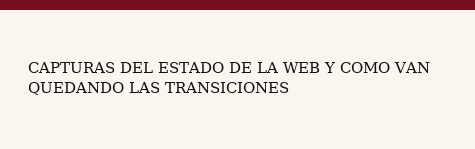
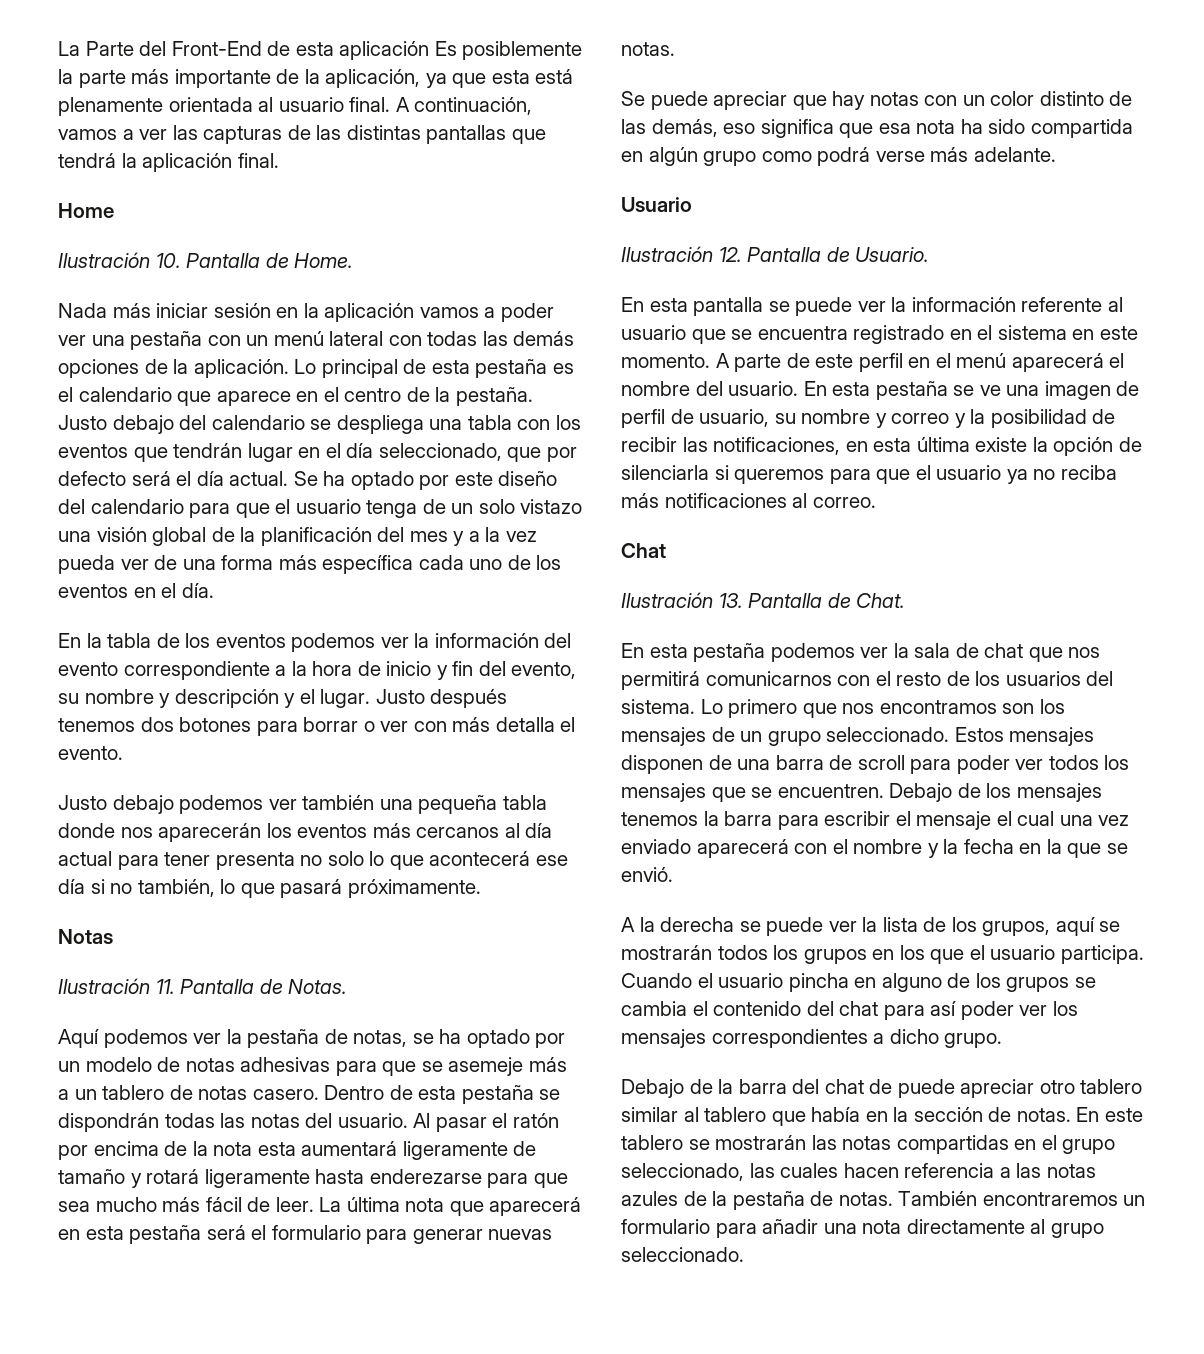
- CAPTURAS DEL ESTADO DE LA WEB Y COMO VAN QUEDANDO LAS TRANSICIONES
+ La Parte del Front-End de esta aplicación Es posiblemente la parte más importante de la aplicación, ya que esta está plenamente orientada al usuario final. A continuación, vamos a ver las capturas de las distintas pantallas que tendrá la aplicación final.
+ Home
+ Ilustración 10. Pantalla de Home.
+ Nada más iniciar sesión en la aplicación vamos a poder ver una pestaña con un menú lateral con todas las demás opciones de la aplicación. Lo principal de esta pestaña es el calendario que aparece en el centro de la pestaña. Justo debajo del calendario se despliega una tabla con los eventos que tendrán lugar en el día seleccionado, que por defecto será el día actual. Se ha optado por este diseño del calendario para que el usuario tenga de un solo vistazo una visión global de la planificación del mes y a la vez pueda ver de una forma más específica cada uno de los eventos en el día.
+ En la tabla de los eventos podemos ver la información del evento correspondiente a la hora de inicio y fin del evento, su nombre y descripción y el lugar. Justo después tenemos dos botones para borrar o ver con más detalla el evento.
+ Justo debajo podemos ver también una pequeña tabla donde nos aparecerán los eventos más cercanos al día actual para tener presenta no solo lo que acontecerá ese día si no también, lo que pasará próximamente.
+ Notas
+ Ilustración 11. Pantalla de Notas.
+ Aquí podemos ver la pestaña de notas, se ha optado por un modelo de notas adhesivas para que se asemeje más a un tablero de notas casero. Dentro de esta pestaña se dispondrán todas las notas del usuario. Al pasar el ratón por encima de la nota esta aumentará ligeramente de tamaño y rotará ligeramente hasta enderezarse para que sea mucho más fácil de leer. La última nota que aparecerá en esta pestaña será el formulario para generar nuevas notas.
+ Se puede apreciar que hay notas con un color distinto de las demás, eso significa que esa nota ha sido compartida en algún grupo como podrá verse más adelante.
+ Usuario
+ Ilustración 12. Pantalla de Usuario.
+ En esta pantalla se puede ver la información referente al usuario que se encuentra registrado en el sistema en este momento. A parte de este perfil en el menú aparecerá el nombre del usuario. En esta pestaña se ve una imagen de perfil de usuario, su nombre y correo y la posibilidad de recibir las notificaciones, en esta última existe la opción de silenciarla si queremos para que el usuario ya no reciba más notificaciones al correo.
+ Chat
+ Ilustración 13. Pantalla de Chat.
+ En esta pestaña podemos ver la sala de chat que nos permitirá comunicarnos con el resto de los usuarios del sistema. Lo primero que nos encontramos son los mensajes de un grupo seleccionado. Estos mensajes disponen de una barra de scroll para poder ver todos los mensajes que se encuentren. Debajo de los mensajes tenemos la barra para escribir el mensaje el cual una vez enviado aparecerá con el nombre y la fecha en la que se envió.
+ A la derecha se puede ver la lista de los grupos, aquí se mostrarán todos los grupos en los que el usuario participa. Cuando el usuario pincha en alguno de los grupos se cambia el contenido del chat para así poder ver los mensajes correspondientes a dicho grupo.
+ Debajo de la barra del chat de puede apreciar otro tablero similar al tablero que había en la sección de notas. En este tablero se mostrarán las notas compartidas en el grupo seleccionado, las cuales hacen referencia a las notas azules de la pestaña de notas. También encontraremos un formulario para añadir una nota directamente al grupo seleccionado.

